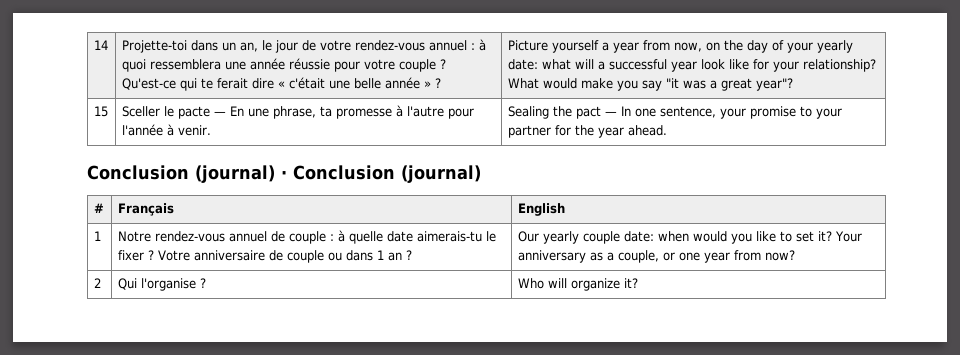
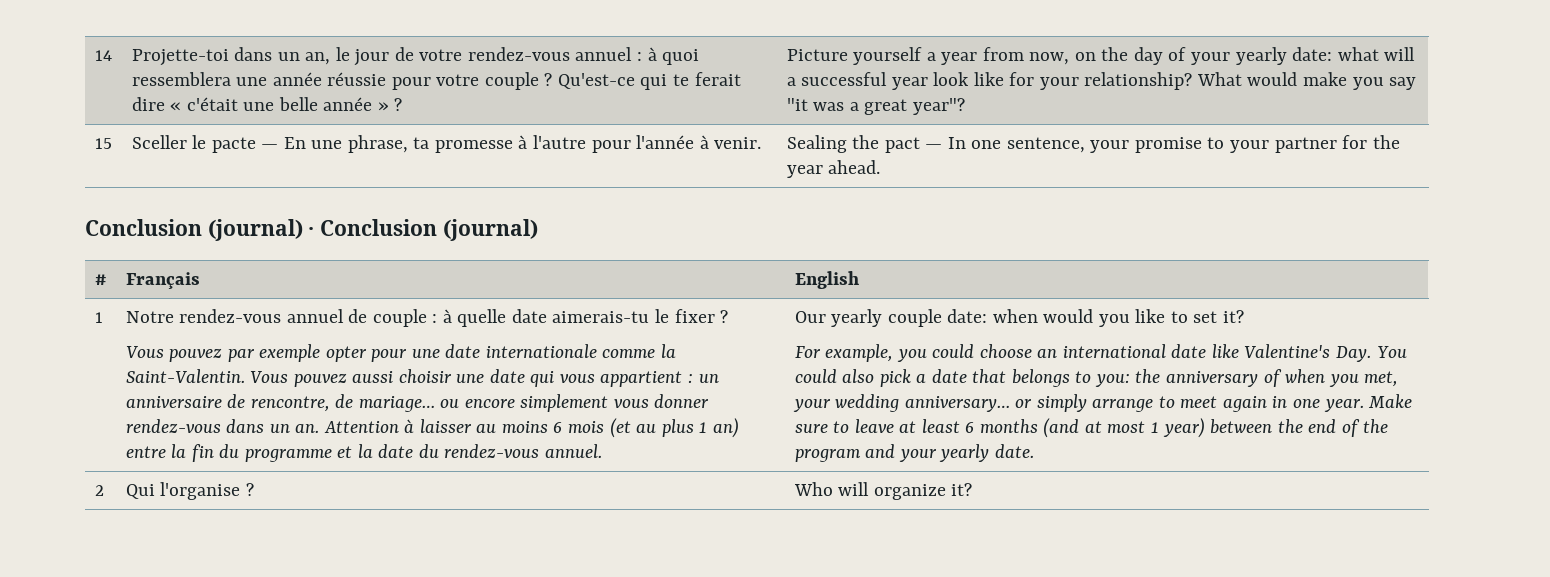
- Notre rendez-vous annuel de couple : à quelle date aimerais-tu le fixer ? Votre anniversaire de couple ou dans 1 an ?
+ Notre rendez-vous annuel de couple : à quelle date aimerais-tu le fixer ?
+ Vous pouvez par exemple opter pour une date internationale comme la Saint-Valentin. Vous pouvez aussi choisir une date qui vous appartient : un anniversaire de rencontre, de mariage… ou encore simplement vous donner rendez-vous dans un an. Attention à laisser au moins 6 mois (et au plus 1 an) entre la fin du programme et la date du rendez-vous annuel.
- Our yearly couple date: when would you like to set it? Your anniversary as a couple, or one year from now?
+ Our yearly couple date: when would you like to set it?
+ For example, you could choose an international date like Valentine's Day. You could also pick a date that belongs to you: the anniversary of when you met, your wedding anniversary… or simply arrange to meet again in one year. Make sure to leave at least 6 months (and at most 1 year) between the end of the program and your yearly date.

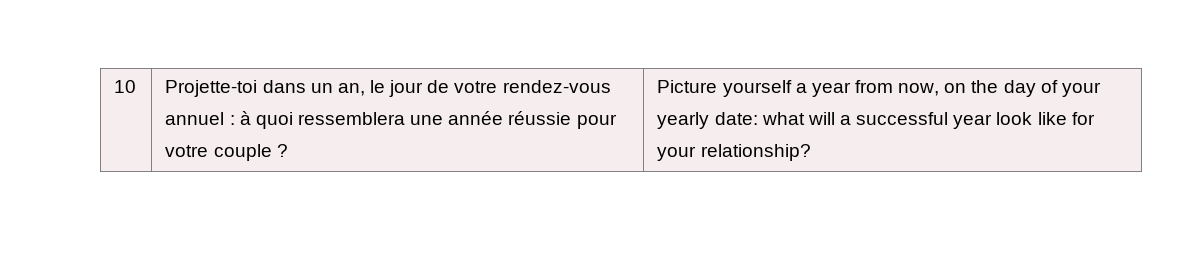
- 14
+ 10
- Qu'est-ce qui te ferait dire « c'était une belle année » ?
- What would make you say "it was a great year"?
- 15 | Sceller le pacte — En une phrase, ta promesse à l'autre pour l'année à venir. | Sealing the pact — In one sentence, your promise to your partner for the year ahead.
- Conclusion (journal) · Conclusion (journal)
- # | Français | English
- 1 | Notre rendez-vous annuel de couple : à quelle date aimerais-tu le fixer ?
- Vous pouvez par exemple opter pour une date internationale comme la Saint-Valentin. Vous pouvez aussi choisir une date qui vous appartient : un anniversaire de rencontre, de mariage… ou encore simplement vous donner rendez-vous dans un an. Attention à laisser au moins 6 mois (et au plus 1 an) entre la fin du programme et la date du rendez-vous annuel. | Our yearly couple date: when would you like to set it?
- For example, you could choose an international date like Valentine's Day. You could also pick a date that belongs to you: the anniversary of when you met, your wedding anniversary… or simply arrange to meet again in one year. Make sure to leave at least 6 months (and at most 1 year) between the end of the program and your yearly date.
- 2 | Qui l'organise ? | Who will organize it?

